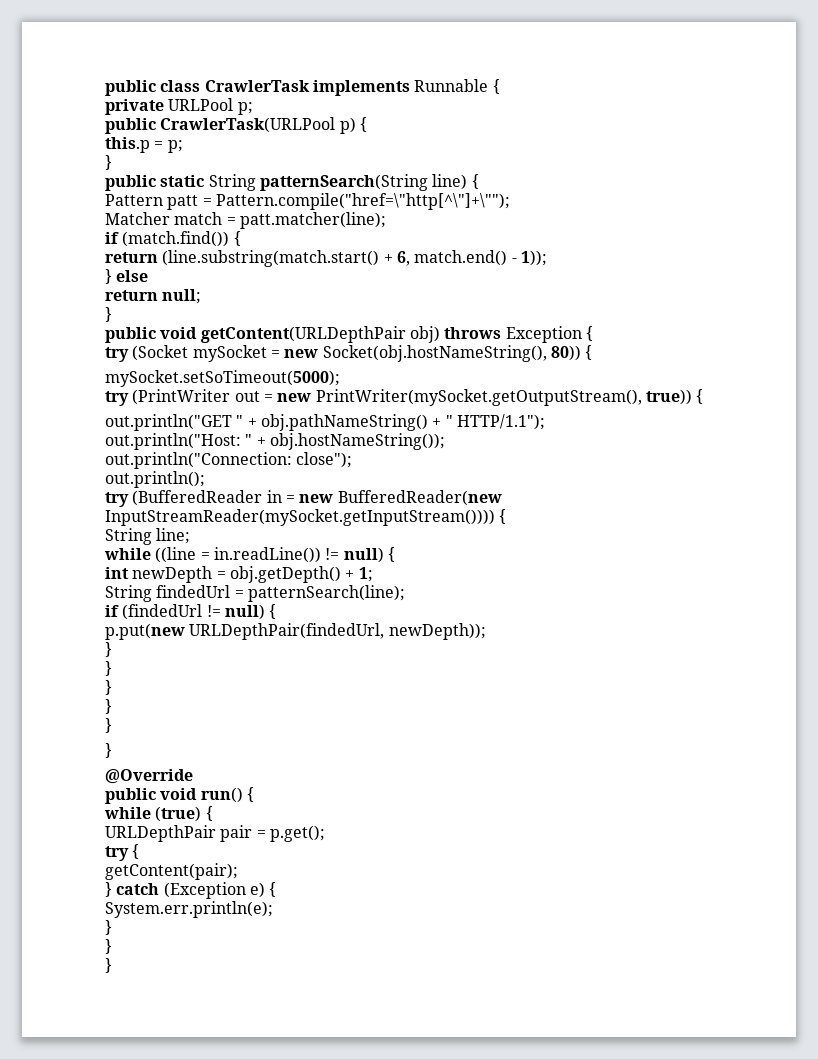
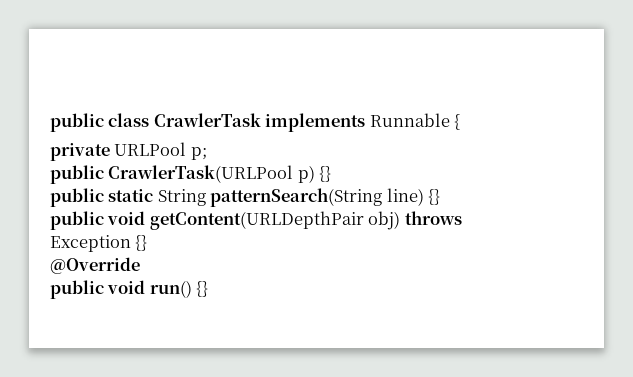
- public CrawlerTask(URLPool p) {
- this.p = p;
- }
+ public CrawlerTask(URLPool p) {}
- public static String patternSearch(String line) {
- Pattern patt = Pattern.compile("href=\"http[^\"]+\"");
- Matcher match = patt.matcher(line);
- if (match.find()) {
- return (line.substring(match.start() + 6, match.end() - 1));
- } else
- return null;
- }
+ public static String patternSearch(String line) {}
- public void getContent(URLDepthPair obj) throws Exception {
- try (Socket mySocket = new Socket(obj.hostNameString(), 80)) {
- mySocket.setSoTimeout(5000);
- try (PrintWriter out = new PrintWriter(mySocket.getOutputStream(), true)) {
- out.println("GET " + obj.pathNameString() + " HTTP/1.1");
- out.println("Host: " + obj.hostNameString());
- out.println("Connection: close");
- out.println();
- try (BufferedReader in = new BufferedReader(new InputStreamReader(mySocket.getInputStream()))) {
- String line;
- while ((line = in.readLine()) != null) {
- int newDepth = obj.getDepth() + 1;
- String findedUrl = patternSearch(line);
- if (findedUrl != null) {
- p.put(new URLDepthPair(findedUrl, newDepth));
- }
- }
- }
- }
- }
- }
+ public void getContent(URLDepthPair obj) throws Exception {}
  @Override
- public void run() {
- while (true) {
- URLDepthPair pair = p.get();
- try {
- getContent(pair);
- } catch (Exception e) {
- System.err.println(e);
- }
- }
- }
+ public void run() {}

